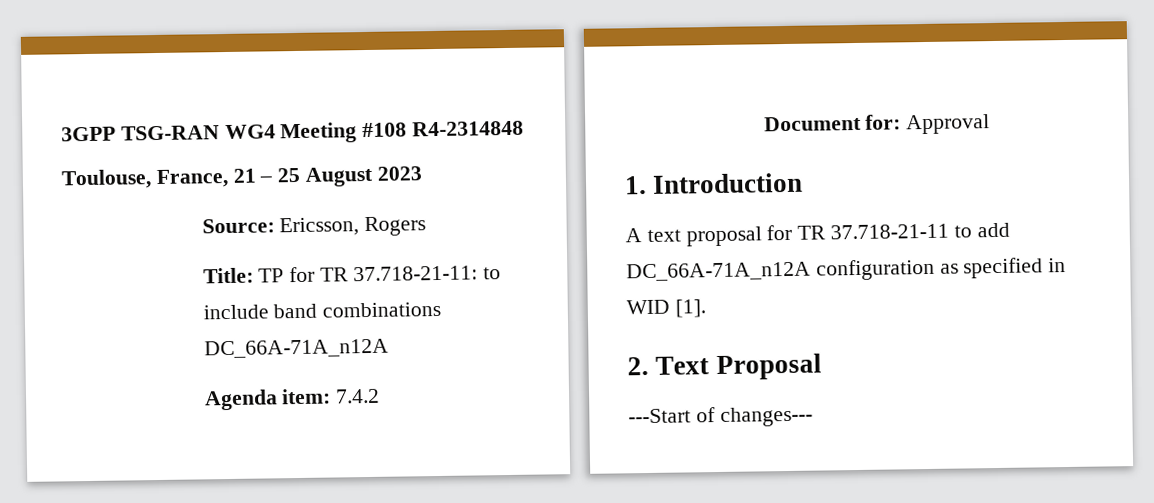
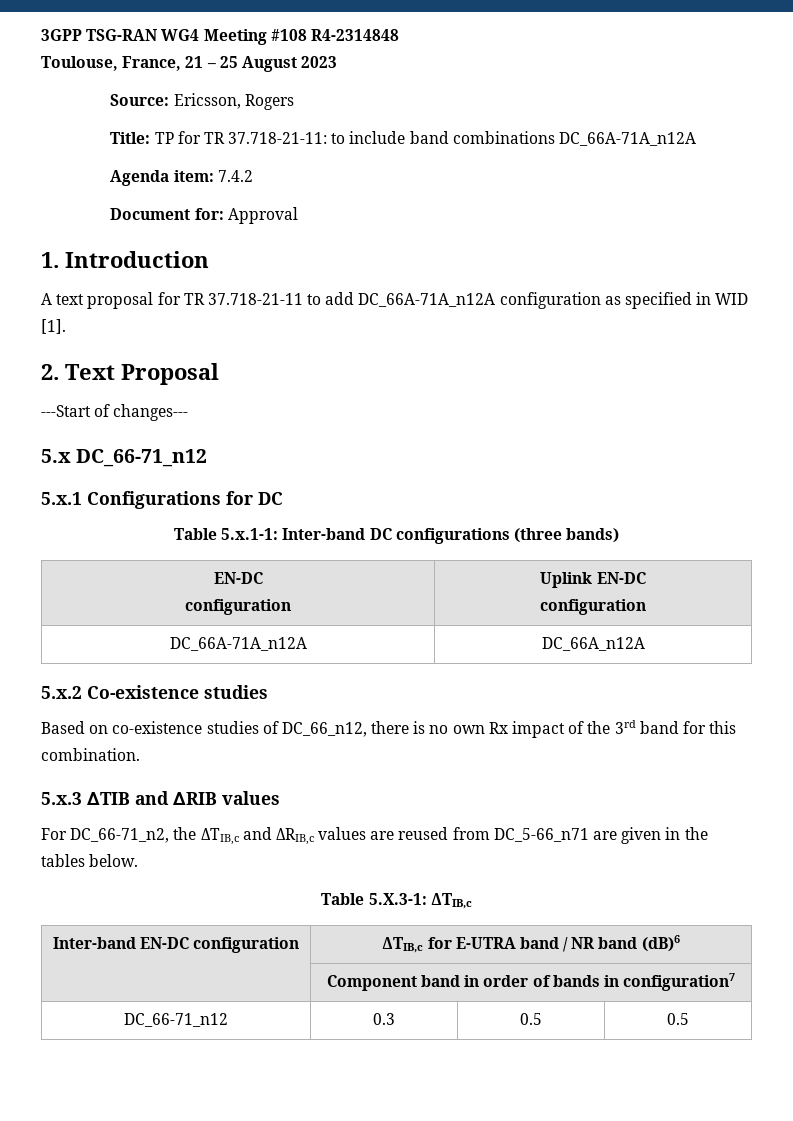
+ 5.x DC_66-71_n12
+ 5.x.1 Configurations for DC
+ Table 5.x.1-1: Inter-band DC configurations (three bands)
+ EN-DC
+ configuration | Uplink EN-DC
+ configuration
+ DC_66A-71A_n12A | DC_66A_n12A
+ 5.x.2 Co-existence studies
+ Based on co-existence studies of DC_66_n12, there is no own Rx impact of the 3rd band for this combination.
+ 5.x.3 ∆TIB and ∆RIB values
+ For DC_66-71_n2, the ΔTIB,c and ΔRIB,c values are reused from DC_5-66_n71 are given in the tables below.
+ Table 5.X.3-1: ΔTIB,c
+ Inter-band EN-DC configuration | ΔTIB,c for E-UTRA band / NR band (dB)6
+ | Component band in order of bands in configuration7
+ DC_66-71_n12 | 0.3 | 0.5 | 0.5

